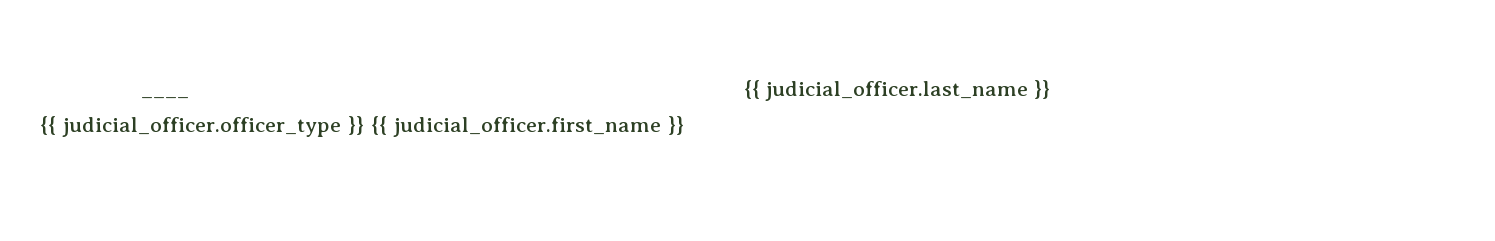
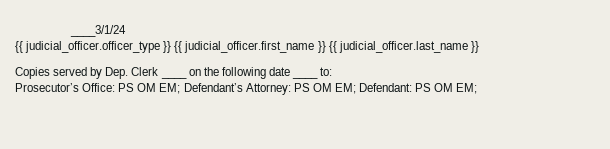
- ____
+ ____3/1/24
+ Copies served by Dep. Clerk ____ on the following date ____ to:
+ Prosecutor’s Office: PS OM EM; Defendant’s Attorney: PS OM EM; Defendant: PS OM EM;

